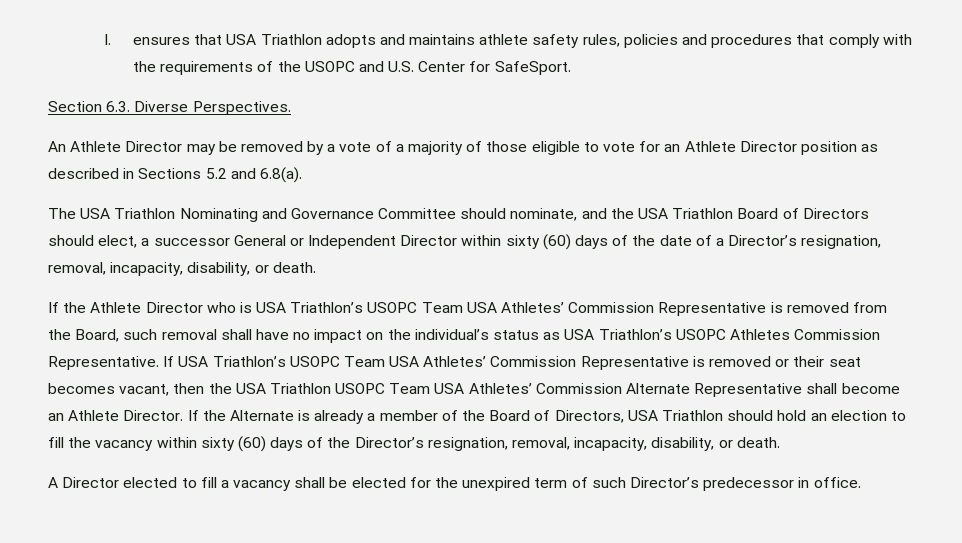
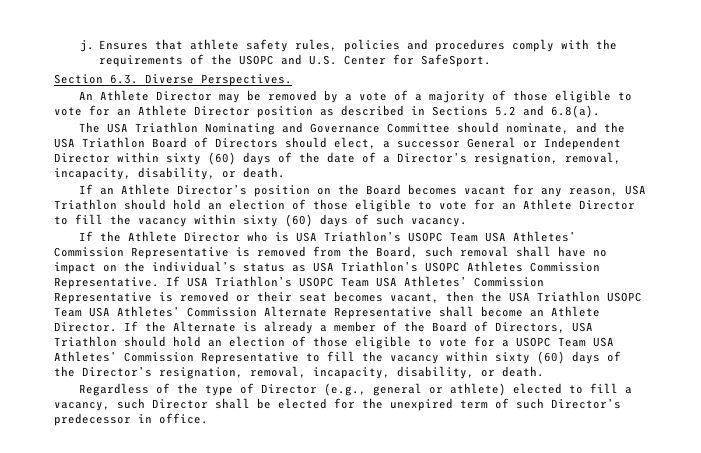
- l. ensures that USA Triathlon adopts and maintains athlete safety rules, policies and procedures that comply with the requirements of the USOPC and U.S. Center for SafeSport.
+ j. Ensures that athlete safety rules, policies and procedures comply with the requirements of the USOPC and U.S. Center for SafeSport.
+ If an Athlete Director’s position on the Board becomes vacant for any reason, USA Triathlon should hold an election of those eligible to vote for an Athlete Director to fill the vacancy within sixty (60) days of such vacancy.
- If the Alternate is already a member of the Board of Directors, USA Triathlon should hold an election to fill the vacancy within sixty (60) days of the Director’s resignation, removal, incapacity, disability, or death.
+ If the Alternate is already a member of the Board of Directors, USA Triathlon should hold an election of those eligible to vote for a USOPC Team USA Athletes’ Commission Representative to fill the vacancy within sixty (60) days of the Director’s resignation, removal, incapacity, disability, or death.
- A Director elected to fill a vacancy shall be elected for the unexpired term of such Director’s predecessor in office.
+ Regardless of the type of Director (e.g., general or athlete) elected to fill a vacancy, such Director shall be elected for the unexpired term of such Director’s predecessor in office.

